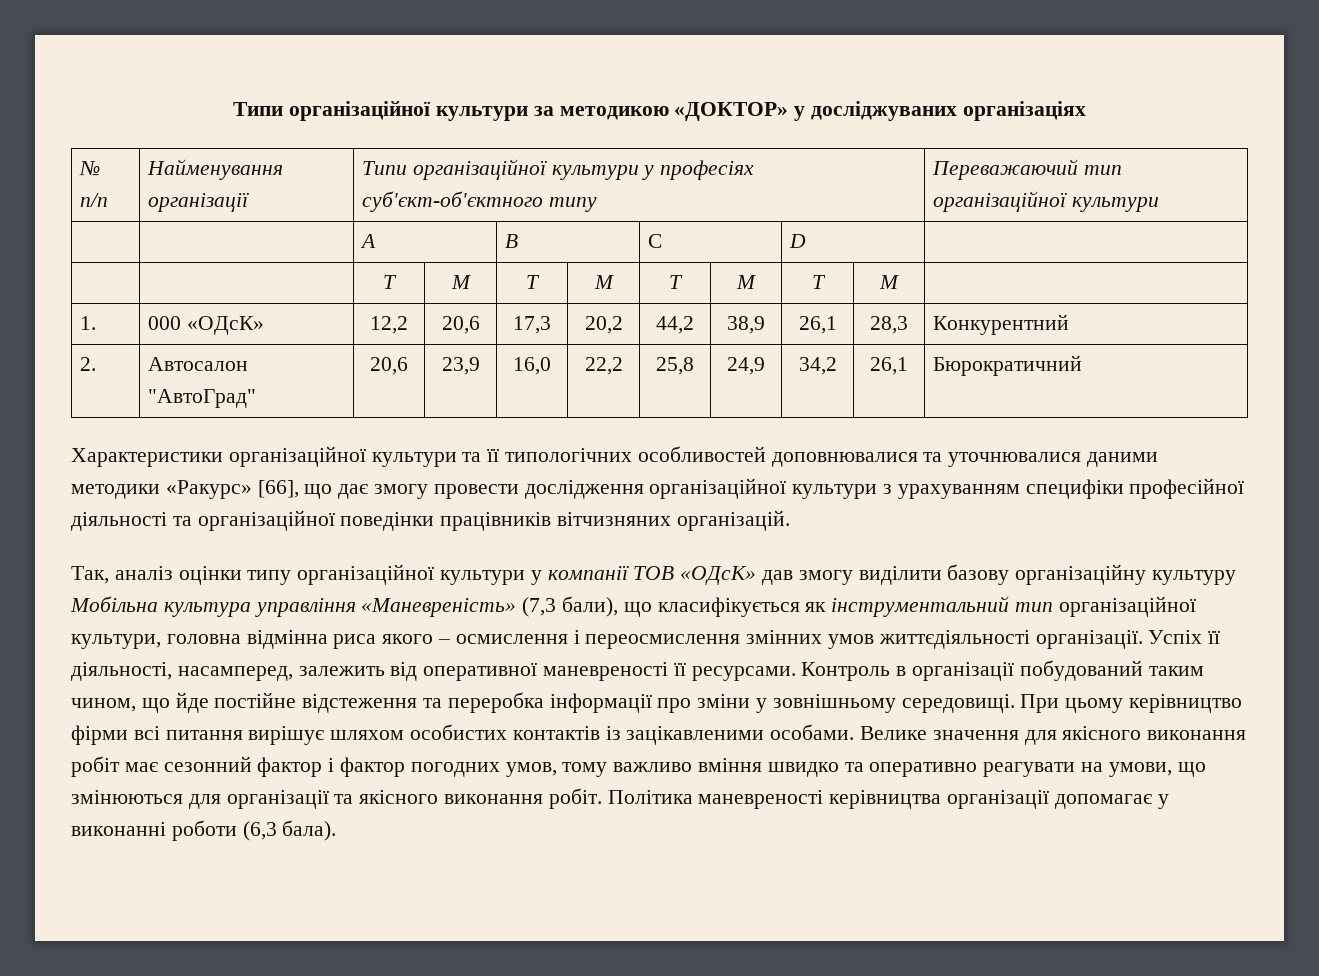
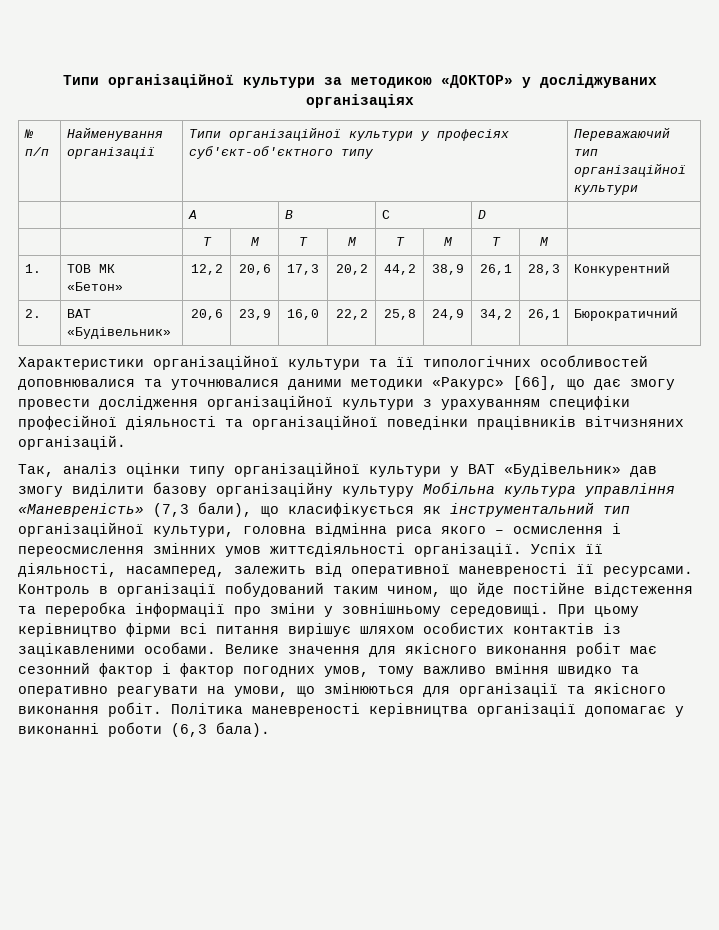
- 1. | 000 «ОДсК» | 12,2 | 20,6 | 17,3 | 20,2 | 44,2 | 38,9 | 26,1 | 28,3 | Конкурентний
+ 1. | ТОВ МК «Бетон» | 12,2 | 20,6 | 17,3 | 20,2 | 44,2 | 38,9 | 26,1 | 28,3 | Конкурентний
- 2. | Автосалон "АвтоГрад" | 20,6 | 23,9 | 16,0 | 22,2 | 25,8 | 24,9 | 34,2 | 26,1 | Бюрократичний
+ 2. | ВАТ «Будівельник» | 20,6 | 23,9 | 16,0 | 22,2 | 25,8 | 24,9 | 34,2 | 26,1 | Бюрократичний
- Так, аналіз оцінки типу організаційної культури у компанії ТОВ «ОДсК» дав змогу виділити базову організаційну культуру Мобільна культура управління «Маневреність» (7,3 бали), що класифікується як інструментальний тип організаційної культури, головна відмінна риса якого – осмислення і переосмислення змінних умов життєдіяльності організації.
+ Так, аналіз оцінки типу організаційної культури у ВАТ «Будівельник» дав змогу виділити базову організаційну культуру Мобільна культура управління «Маневреність» (7,3 бали), що класифікується як інструментальний тип організаційної культури, головна відмінна риса якого – осмислення і переосмислення змінних умов життєдіяльності організації.

